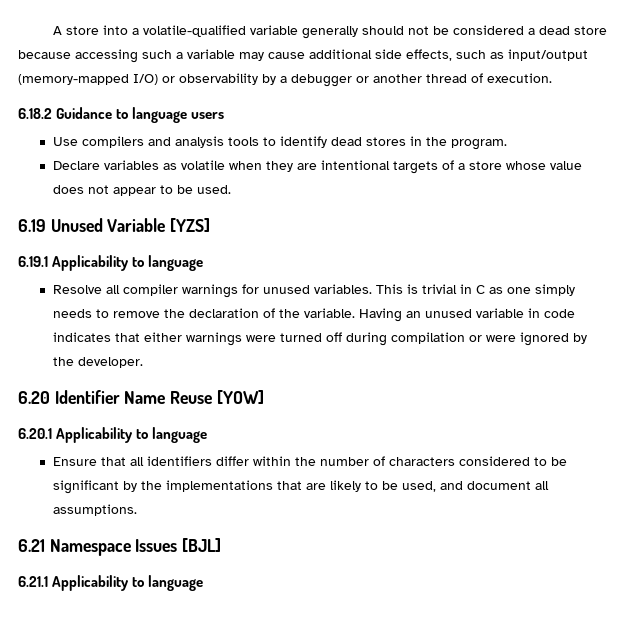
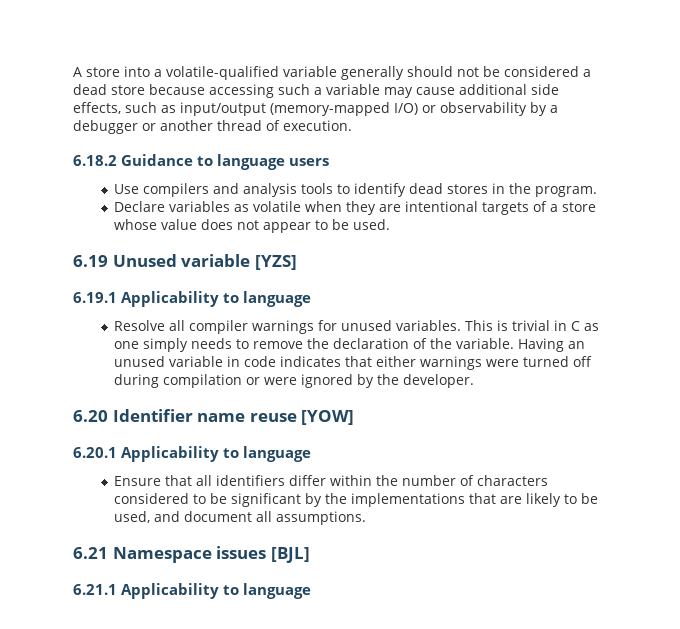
- 6.19 Unused Variable [YZS]
+ 6.19 Unused variable [YZS]
- 6.20 Identifier Name Reuse [YOW]
+ 6.20 Identifier name reuse [YOW]
- 6.21 Namespace Issues [BJL]
+ 6.21 Namespace issues [BJL]

